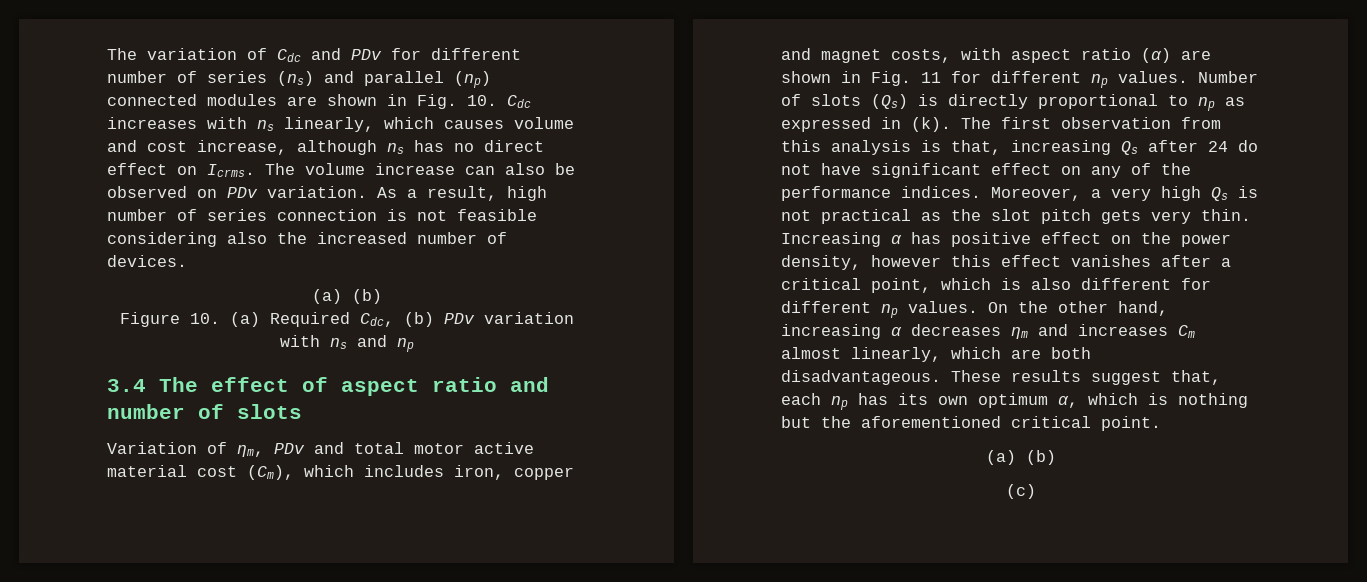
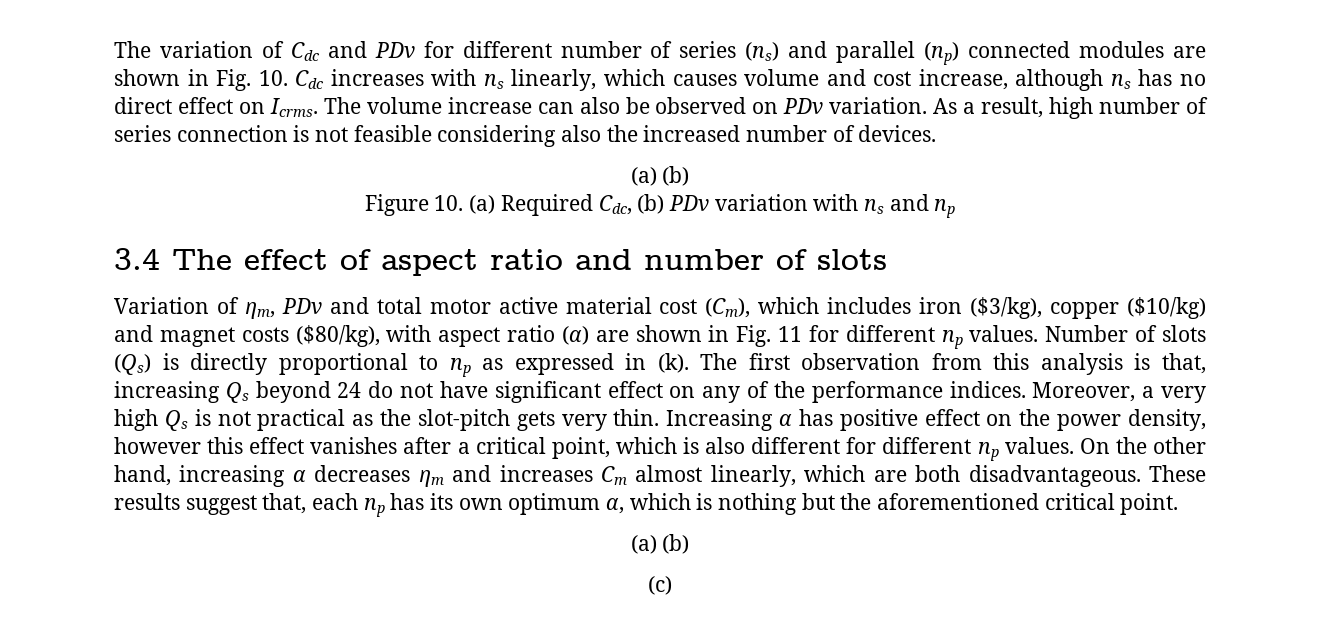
- Variation of ηm, PDv and total motor active material cost (Cm), which includes iron, copper and magnet costs, with aspect ratio (α) are shown in Fig. 11 for different np values.
+ Variation of ηm, PDv and total motor active material cost (Cm), which includes iron ($3/kg), copper ($10/kg) and magnet costs ($80/kg), with aspect ratio (α) are shown in Fig. 11 for different np values.
- The first observation from this analysis is that, increasing Qs after 24 do not have significant effect on any of the performance indices.
+ The first observation from this analysis is that, increasing Qs beyond 24 do not have significant effect on any of the performance indices.
- Moreover, a very high Qs is not practical as the slot pitch gets very thin.
+ Moreover, a very high Qs is not practical as the slot-pitch gets very thin.

